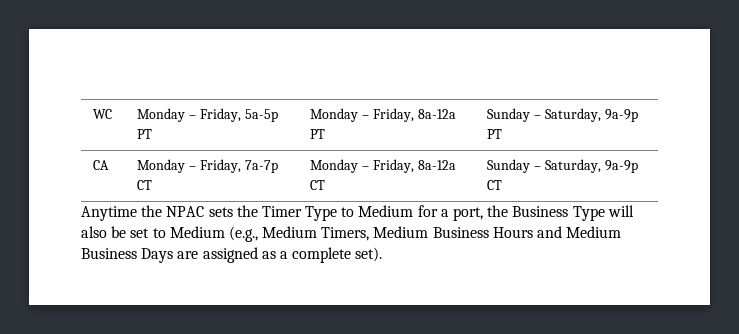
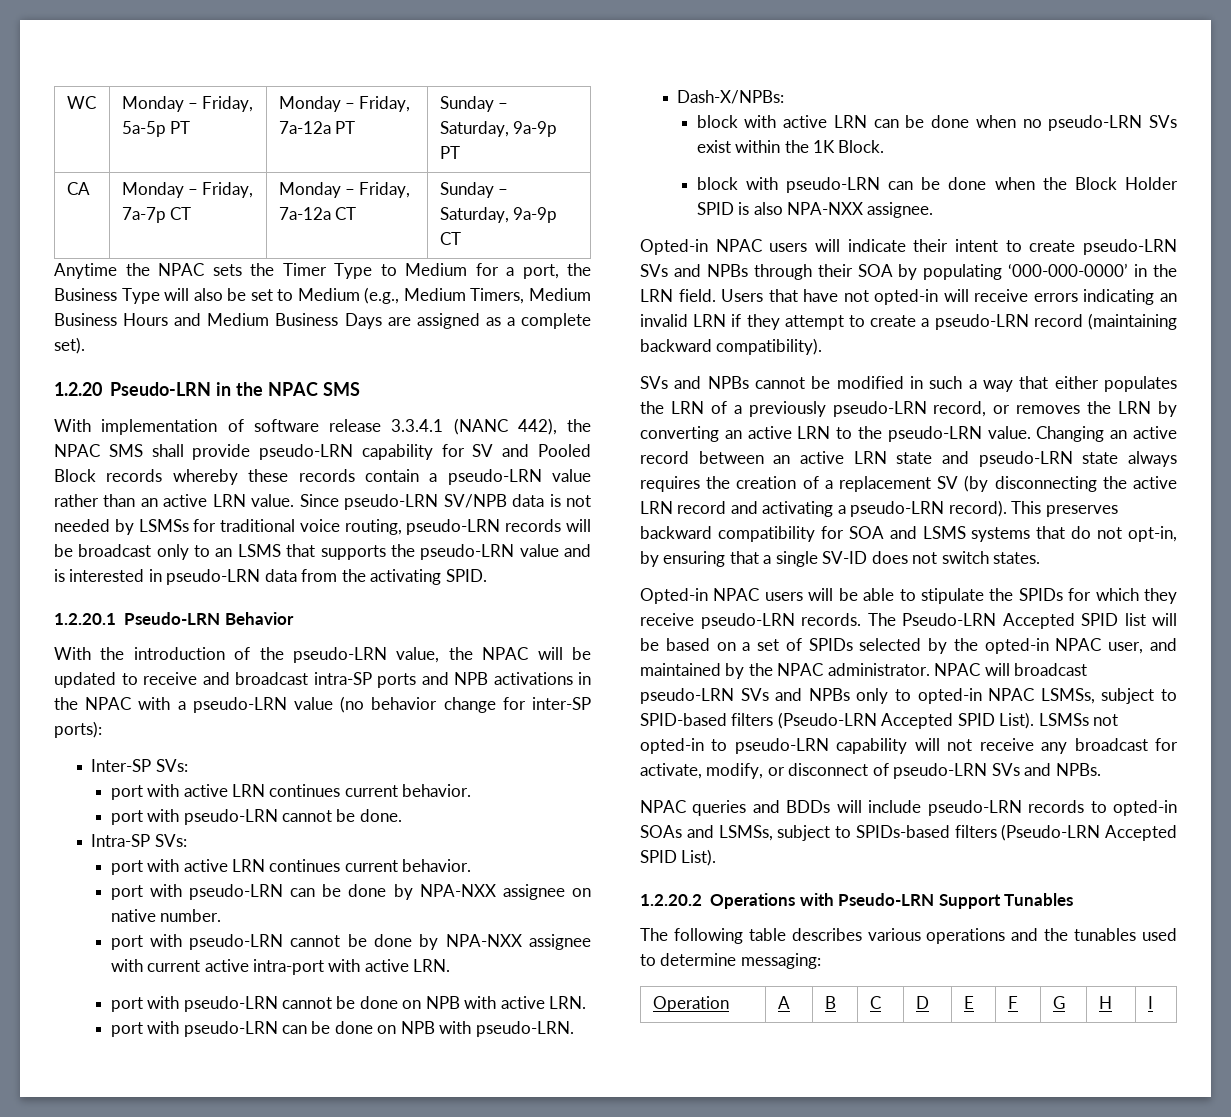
- WC | Monday – Friday, 5a-5p PT | Monday – Friday, 8a-12a PT | Sunday – Saturday, 9a-9p PT
+ WC | Monday – Friday, 5a-5p PT | Monday – Friday, 7a-12a PT | Sunday – Saturday, 9a-9p PT
- CA | Monday – Friday, 7a-7p CT | Monday – Friday, 8a-12a CT | Sunday – Saturday, 9a-9p CT
+ CA | Monday – Friday, 7a-7p CT | Monday – Friday, 7a-12a CT | Sunday – Saturday, 9a-9p CT
+ 1.2.20 Pseudo-LRN in the NPAC SMS
+ With implementation of software release 3.3.4.1 (NANC 442), the NPAC SMS shall provide pseudo-LRN capability for SV and Pooled Block records whereby these records contain a pseudo-LRN value rather than an active LRN value. Since pseudo-LRN SV/NPB data is not needed by LSMSs for traditional voice routing, pseudo-LRN records will be broadcast only to an LSMS that supports the pseudo-LRN value and is interested in pseudo-LRN data from the activating SPID.
+ 1.2.20.1 Pseudo-LRN Behavior
+ With the introduction of the pseudo-LRN value, the NPAC will be updated to receive and broadcast intra-SP ports and NPB activations in the NPAC with a pseudo-LRN value (no behavior change for inter-SP ports):
+ Inter-SP SVs:
+ port with active LRN continues current behavior.
+ port with pseudo-LRN cannot be done.
+ Intra-SP SVs:
+ port with active LRN continues current behavior.
+ port with pseudo-LRN can be done by NPA-NXX assignee on native number.
+ port with pseudo-LRN cannot be done by NPA-NXX assignee with current active intra-port with active LRN.
+ port with pseudo-LRN cannot be done on NPB with active LRN.
+ port with pseudo-LRN can be done on NPB with pseudo-LRN.
+ Dash-X/NPBs:
+ block with active LRN can be done when no pseudo-LRN SVs exist within the 1K Block.
+ block with pseudo-LRN can be done when the Block Holder SPID is also NPA-NXX assignee.
+ Opted-in NPAC users will indicate their intent to create pseudo-LRN SVs and NPBs through their SOA by populating ‘000-000-0000’ in the LRN field. Users that have not opted-in will receive errors indicating an invalid LRN if they attempt to create a pseudo-LRN record (maintaining backward compatibility).
+ SVs and NPBs cannot be modified in such a way that either populates the LRN of a previously pseudo-LRN record, or removes the LRN by converting an active LRN to the pseudo-LRN value. Changing an active record between an active LRN state and pseudo-LRN state always requires the creation of a replacement SV (by disconnecting the active LRN record and activating a pseudo-LRN record). This preserves backward compatibility for SOA and LSMS systems that do not opt-in, by ensuring that a single SV-ID does not switch states.
+ Opted-in NPAC users will be able to stipulate the SPIDs for which they receive pseudo-LRN records. The Pseudo-LRN Accepted SPID list will be based on a set of SPIDs selected by the opted-in NPAC user, and maintained by the NPAC administrator. NPAC will broadcast pseudo-LRN SVs and NPBs only to opted-in NPAC LSMSs, subject to SPID-based filters (Pseudo-LRN Accepted SPID List). LSMSs not opted-in to pseudo-LRN capability will not receive any broadcast for activate, modify, or disconnect of pseudo-LRN SVs and NPBs.
+ NPAC queries and BDDs will include pseudo-LRN records to opted-in SOAs and LSMSs, subject to SPIDs-based filters (Pseudo-LRN Accepted SPID List).
+ 1.2.20.2 Operations with Pseudo-LRN Support Tunables
+ The following table describes various operations and the tunables used to determine messaging:
+ Operation | A | B | C | D | E | F | G | H | I

